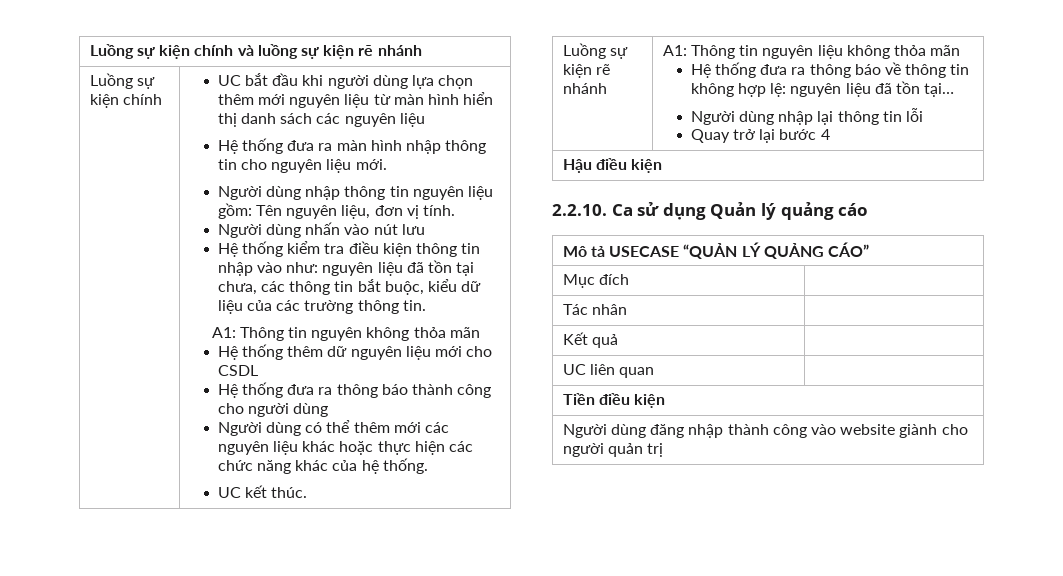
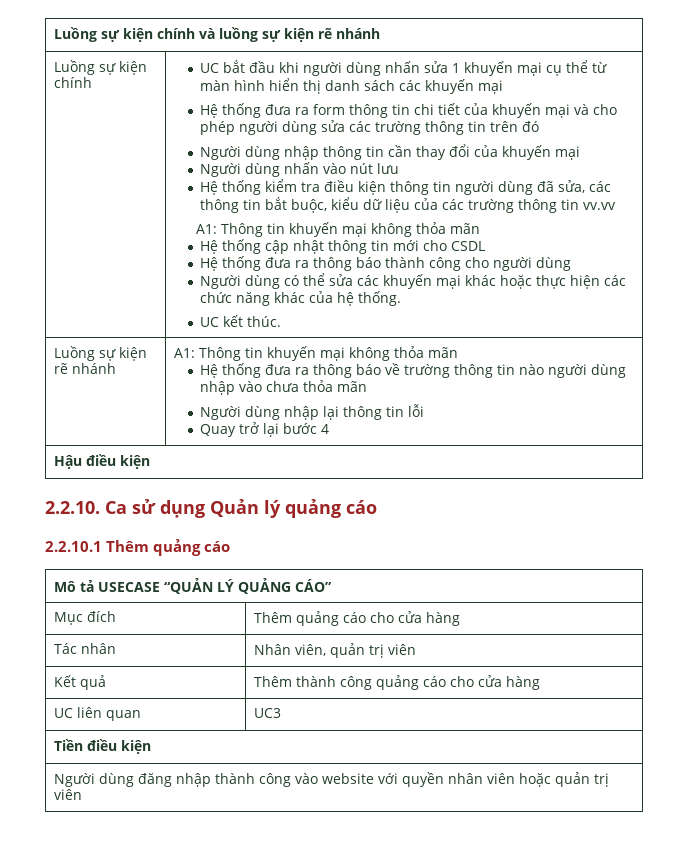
- UC bắt đầu khi người dùng lựa chọn thêm mới nguyên liệu từ màn hình hiển thị danh sách các nguyên liệu
- Hệ thống đưa ra màn hình nhập thông tin cho nguyên liệu mới.
+ UC bắt đầu khi người dùng nhấn sửa 1 khuyến mại cụ thể từ màn hình hiển thị danh sách các khuyến mại
+ Hệ thống đưa ra form thông tin chi tiết của khuyến mại và cho phép người dùng sửa các trường thông tin trên đó
- Người dùng nhập thông tin nguyên liệu gồm: Tên nguyên liệu, đơn vị tính.
+ Người dùng nhập thông tin cần thay đổi của khuyến mại
- Hệ thống kiểm tra điều kiện thông tin nhập vào như: nguyên liệu đã tồn tại chưa, các thông tin bắt buộc, kiểu dữ liệu của các trường thông tin.
- A1: Thông tin nguyên không thỏa mãn
- Hệ thống thêm dữ nguyên liệu mới cho CSDL
+ Hệ thống kiểm tra điều kiện thông tin người dùng đã sửa, các thông tin bắt buộc, kiểu dữ liệu của các trường thông tin vv.vv
+ A1: Thông tin khuyến mại không thỏa mãn
+ Hệ thống cập nhật thông tin mới cho CSDL
- Người dùng có thể thêm mới các nguyên liệu khác hoặc thực hiện các chức năng khác của hệ thống.
+ Người dùng có thể sửa các khuyến mại khác hoặc thực hiện các chức năng khác của hệ thống.
- Luồng sự kiện rẽ nhánh | A1: Thông tin nguyên liệu không thỏa mãn
+ Luồng sự kiện rẽ nhánh | A1: Thông tin khuyến mại không thỏa mãn
- Hệ thống đưa ra thông báo về thông tin không hợp lệ: nguyên liệu đã tồn tại…
+ Hệ thống đưa ra thông báo về trường thông tin nào người dùng nhập vào chưa thỏa mãn
+ 2.2.10.1 Thêm quảng cáo
- Mục đích |
- Tác nhân |
- Kết quả |
+ Mục đích | Thêm quảng cáo cho cửa hàng
+ Tác nhân | Nhân viên, quản trị viên
+ Kết quả | Thêm thành công quảng cáo cho cửa hàng
- UC liên quan |
+ UC liên quan | UC3
- Người dùng đăng nhập thành công vào website giành cho người quản trị
+ Người dùng đăng nhập thành công vào website với quyền nhân viên hoặc quản trị viên

